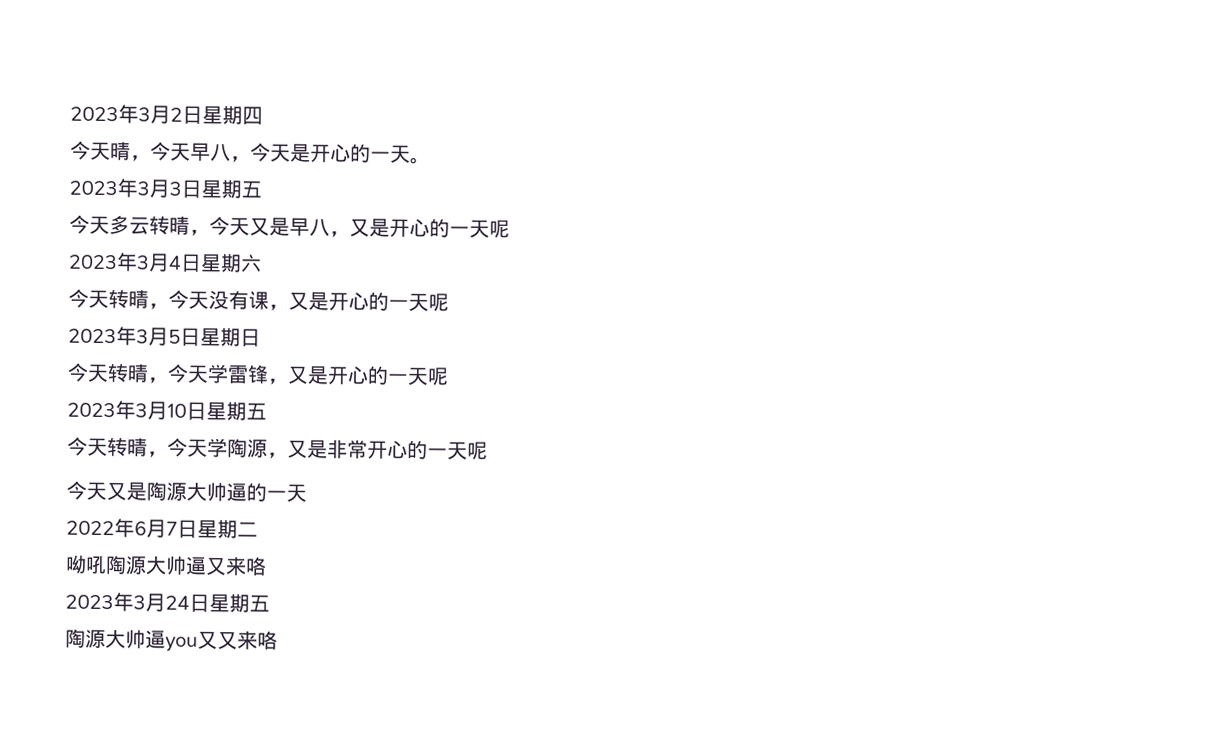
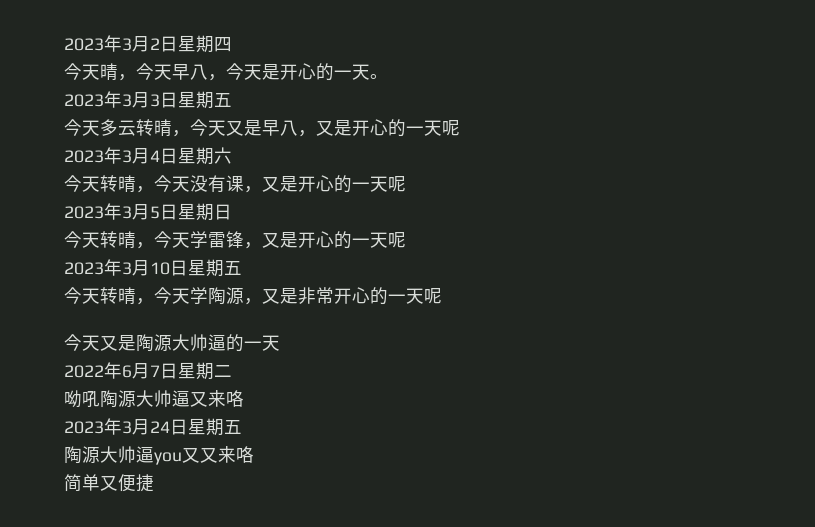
+ 简单又便捷

